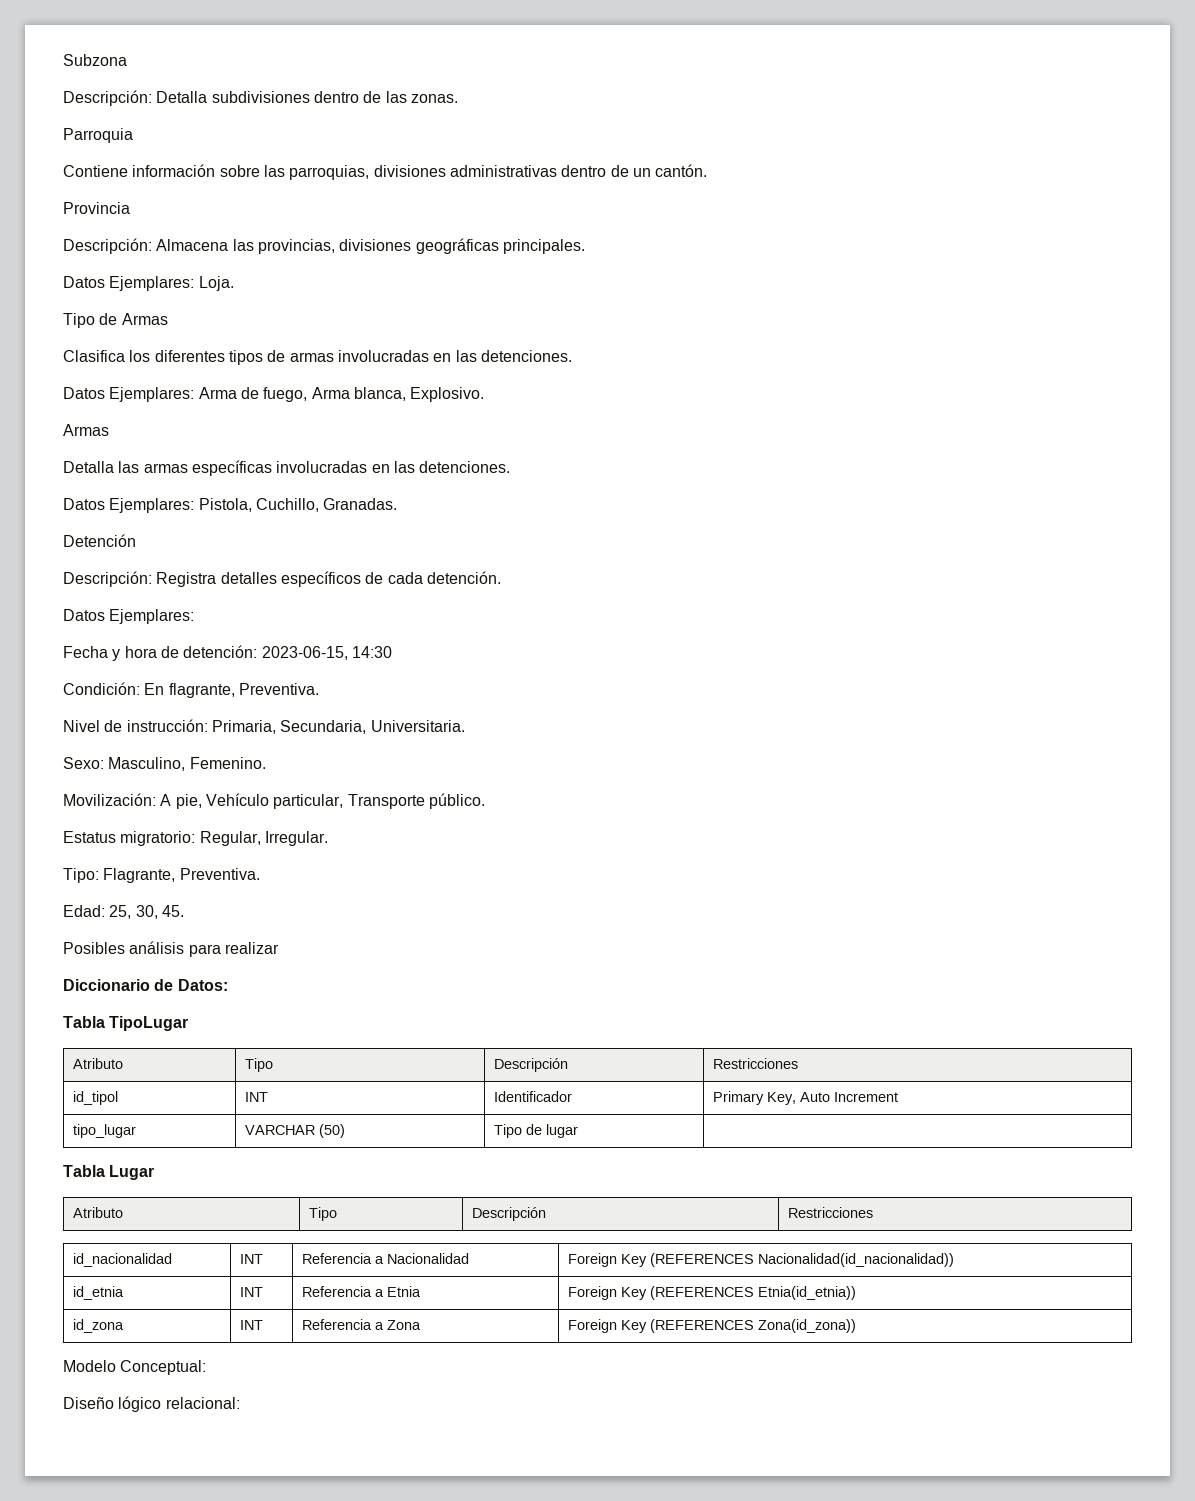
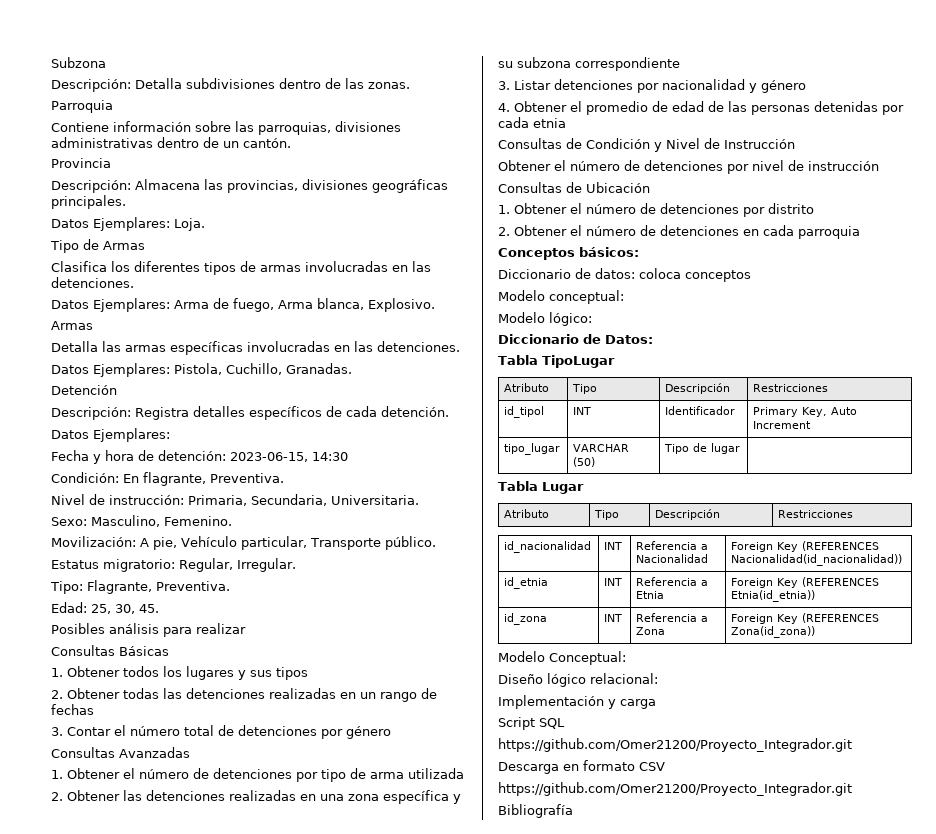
+ Consultas Básicas
+ 1. Obtener todos los lugares y sus tipos
+ 2. Obtener todas las detenciones realizadas en un rango de fechas
+ 3. Contar el número total de detenciones por género
+ Consultas Avanzadas
+ 1. Obtener el número de detenciones por tipo de arma utilizada
+ 2. Obtener las detenciones realizadas en una zona específica y su subzona correspondiente
+ 3. Listar detenciones por nacionalidad y género
+ 4. Obtener el promedio de edad de las personas detenidas por cada etnia
+ Consultas de Condición y Nivel de Instrucción
+ Obtener el número de detenciones por nivel de instrucción
+ Consultas de Ubicación
+ 1. Obtener el número de detenciones por distrito
+ 2. Obtener el número de detenciones en cada parroquia
+ Conceptos básicos:
+ Diccionario de datos: coloca conceptos
+ Modelo conceptual:
+ Modelo lógico:
+ Implementación y carga
+ Script SQL
+ https://github.com/Omer21200/Proyecto_Integrador.git
+ Descarga en formato CSV
+ https://github.com/Omer21200/Proyecto_Integrador.git
+ Bibliografía

